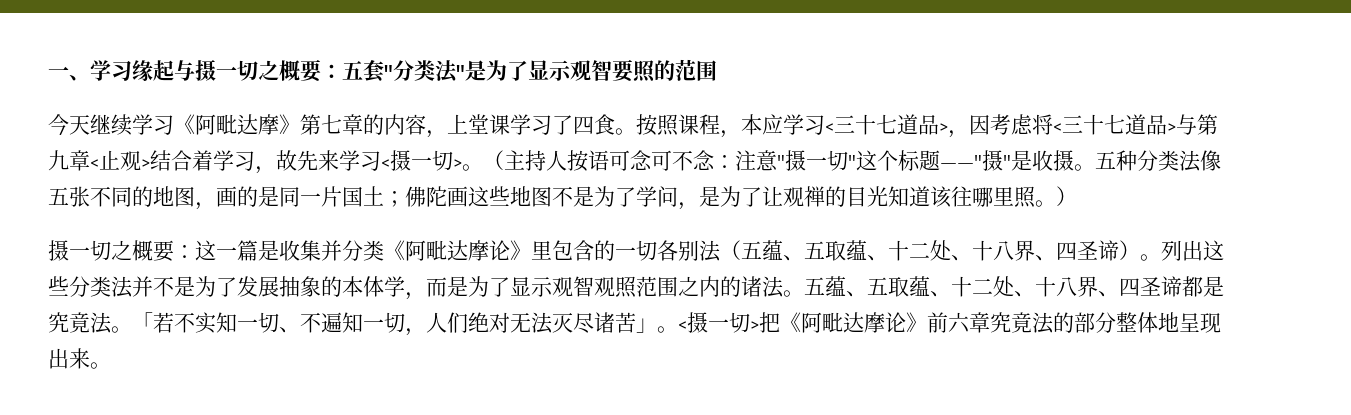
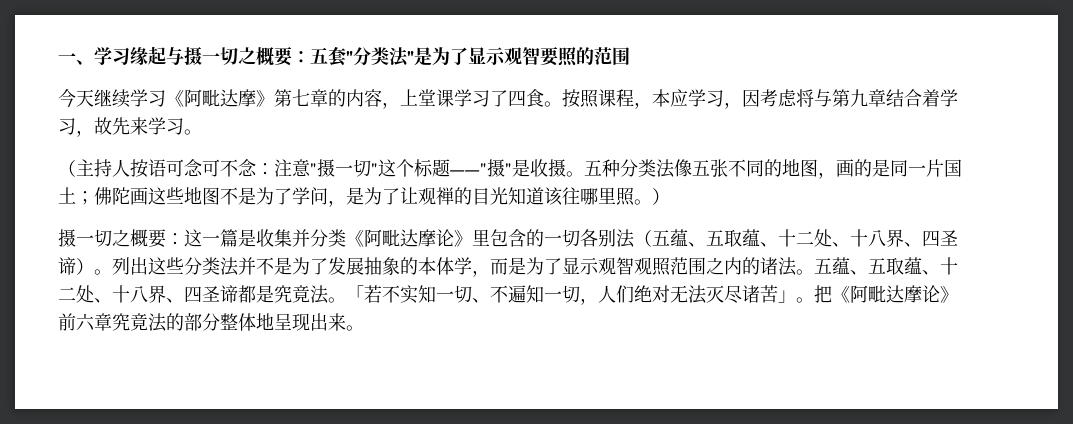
- 按照课程，本应学习<三十七道品>，因考虑将<三十七道品>与第九章<止观>结合着学习，故先来学习<摄一切>。（主持人按语可念可不念：注意"摄一切"这个标题——"摄"是收摄。
+ 按照课程，本应学习，因考虑将与第九章结合着学习，故先来学习。
+ （主持人按语可念可不念：注意"摄一切"这个标题——"摄"是收摄。
- <摄一切>把《阿毗达摩论》前六章究竟法的部分整体地呈现出来。
+ 把《阿毗达摩论》前六章究竟法的部分整体地呈现出来。

